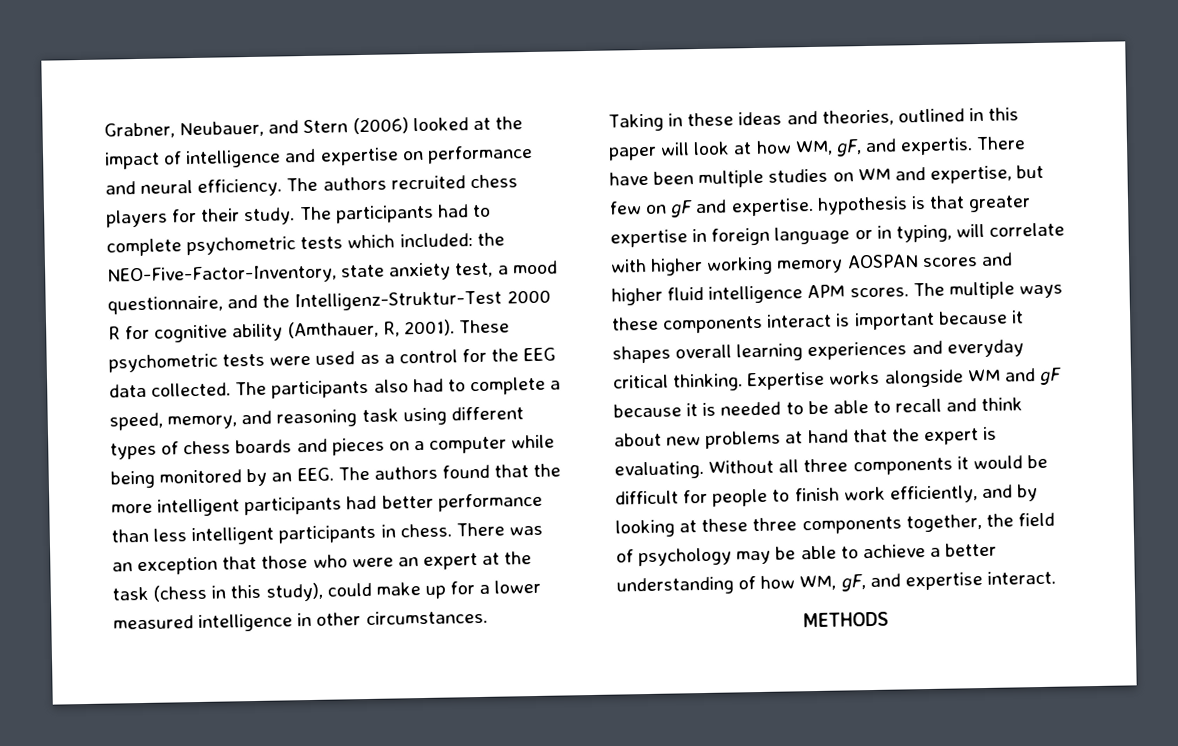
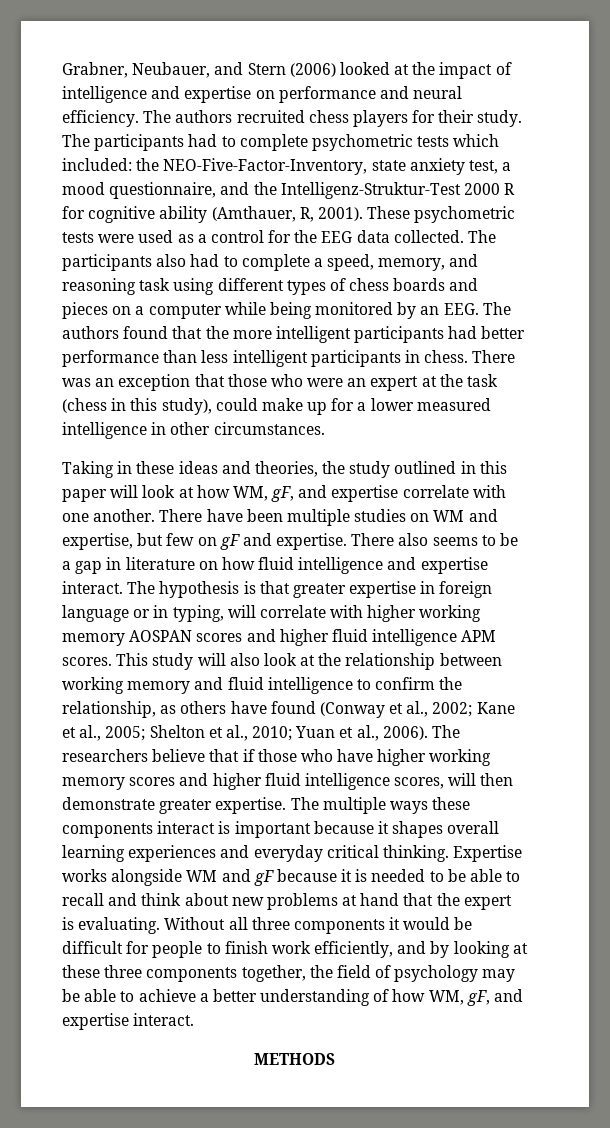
- Taking in these ideas and theories, outlined in this paper will look at how WM, gF, and expertis.
+ Taking in these ideas and theories, the study outlined in this paper will look at how WM, gF, and expertise correlate with one another.
- There have been multiple studies on WM and expertise, but few on gF and expertise. hypothesis is that greater expertise in foreign language or in typing, will correlate with higher working memory AOSPAN scores and higher fluid intelligence APM scores.
+ There have been multiple studies on WM and expertise, but few on gF and expertise. There also seems to be a gap in literature on how fluid intelligence and expertise interact. The hypothesis is that greater expertise in foreign language or in typing, will correlate with higher working memory AOSPAN scores and higher fluid intelligence APM scores.
+ This study will also look at the relationship between working memory and fluid intelligence to confirm the relationship, as others have found (Conway et al., 2002; Kane et al., 2005; Shelton et al., 2010; Yuan et al., 2006). The researchers believe that if those who have higher working memory scores and higher fluid intelligence scores, will then demonstrate greater expertise.

